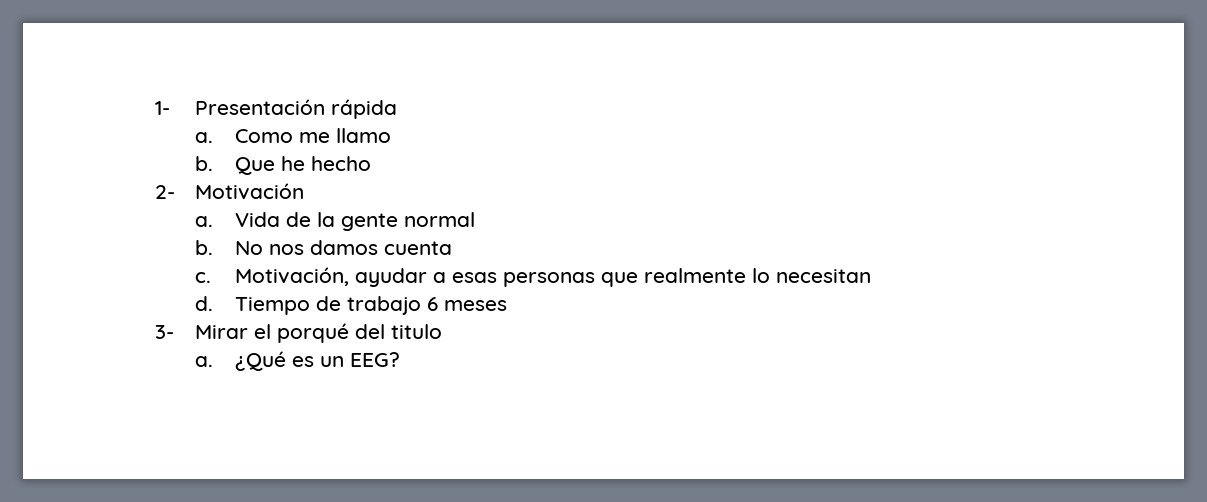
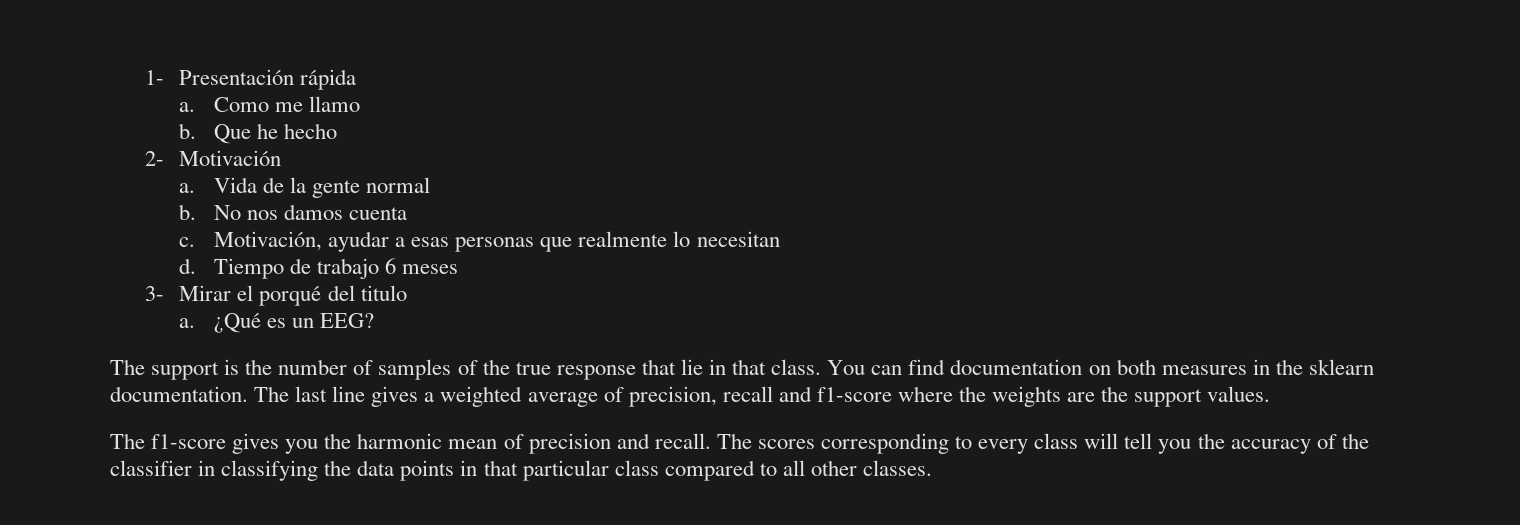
+ The support is the number of samples of the true response that lie in that class. You can find documentation on both measures in the sklearn documentation. The last line gives a weighted average of precision, recall and f1-score where the weights are the support values.
+ The f1-score gives you the harmonic mean of precision and recall. The scores corresponding to every class will tell you the accuracy of the classifier in classifying the data points in that particular class compared to all other classes.

